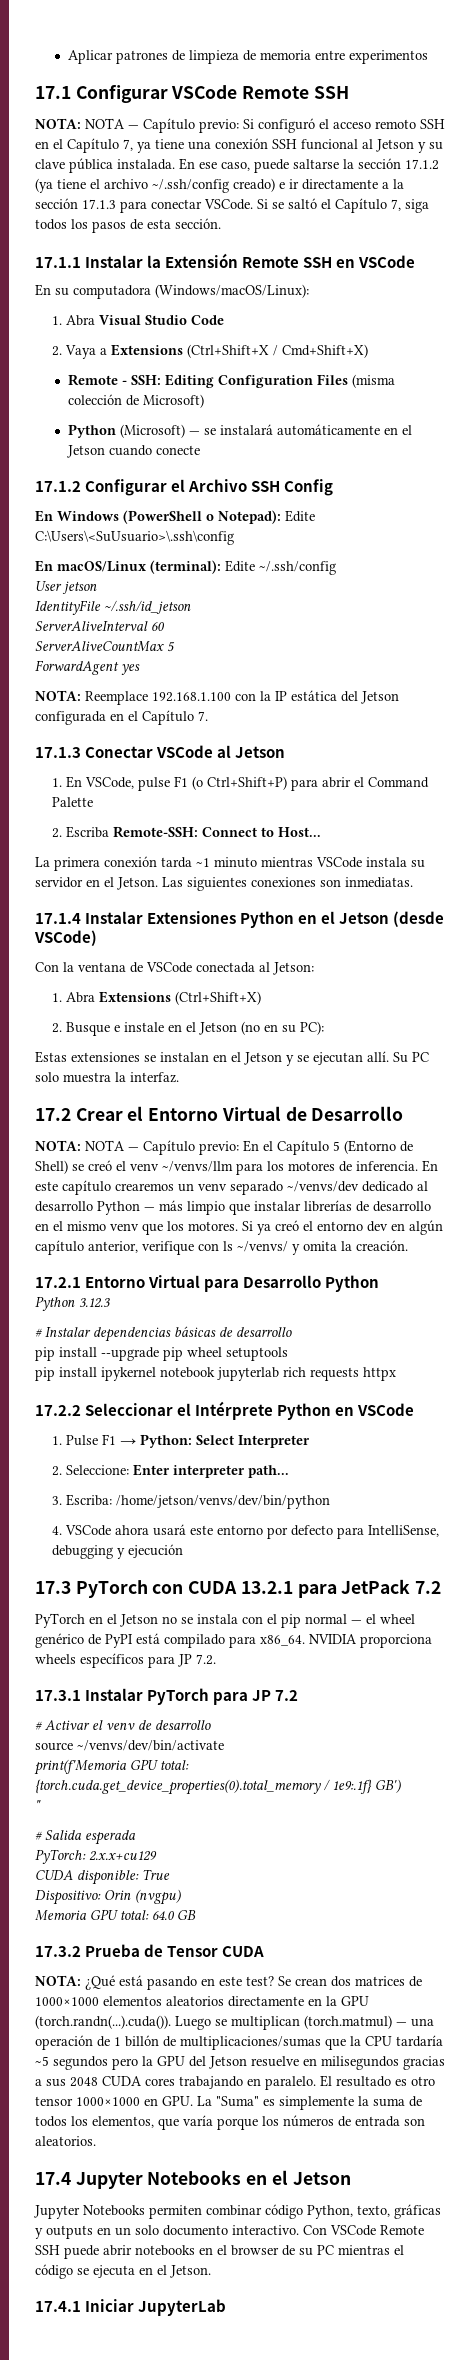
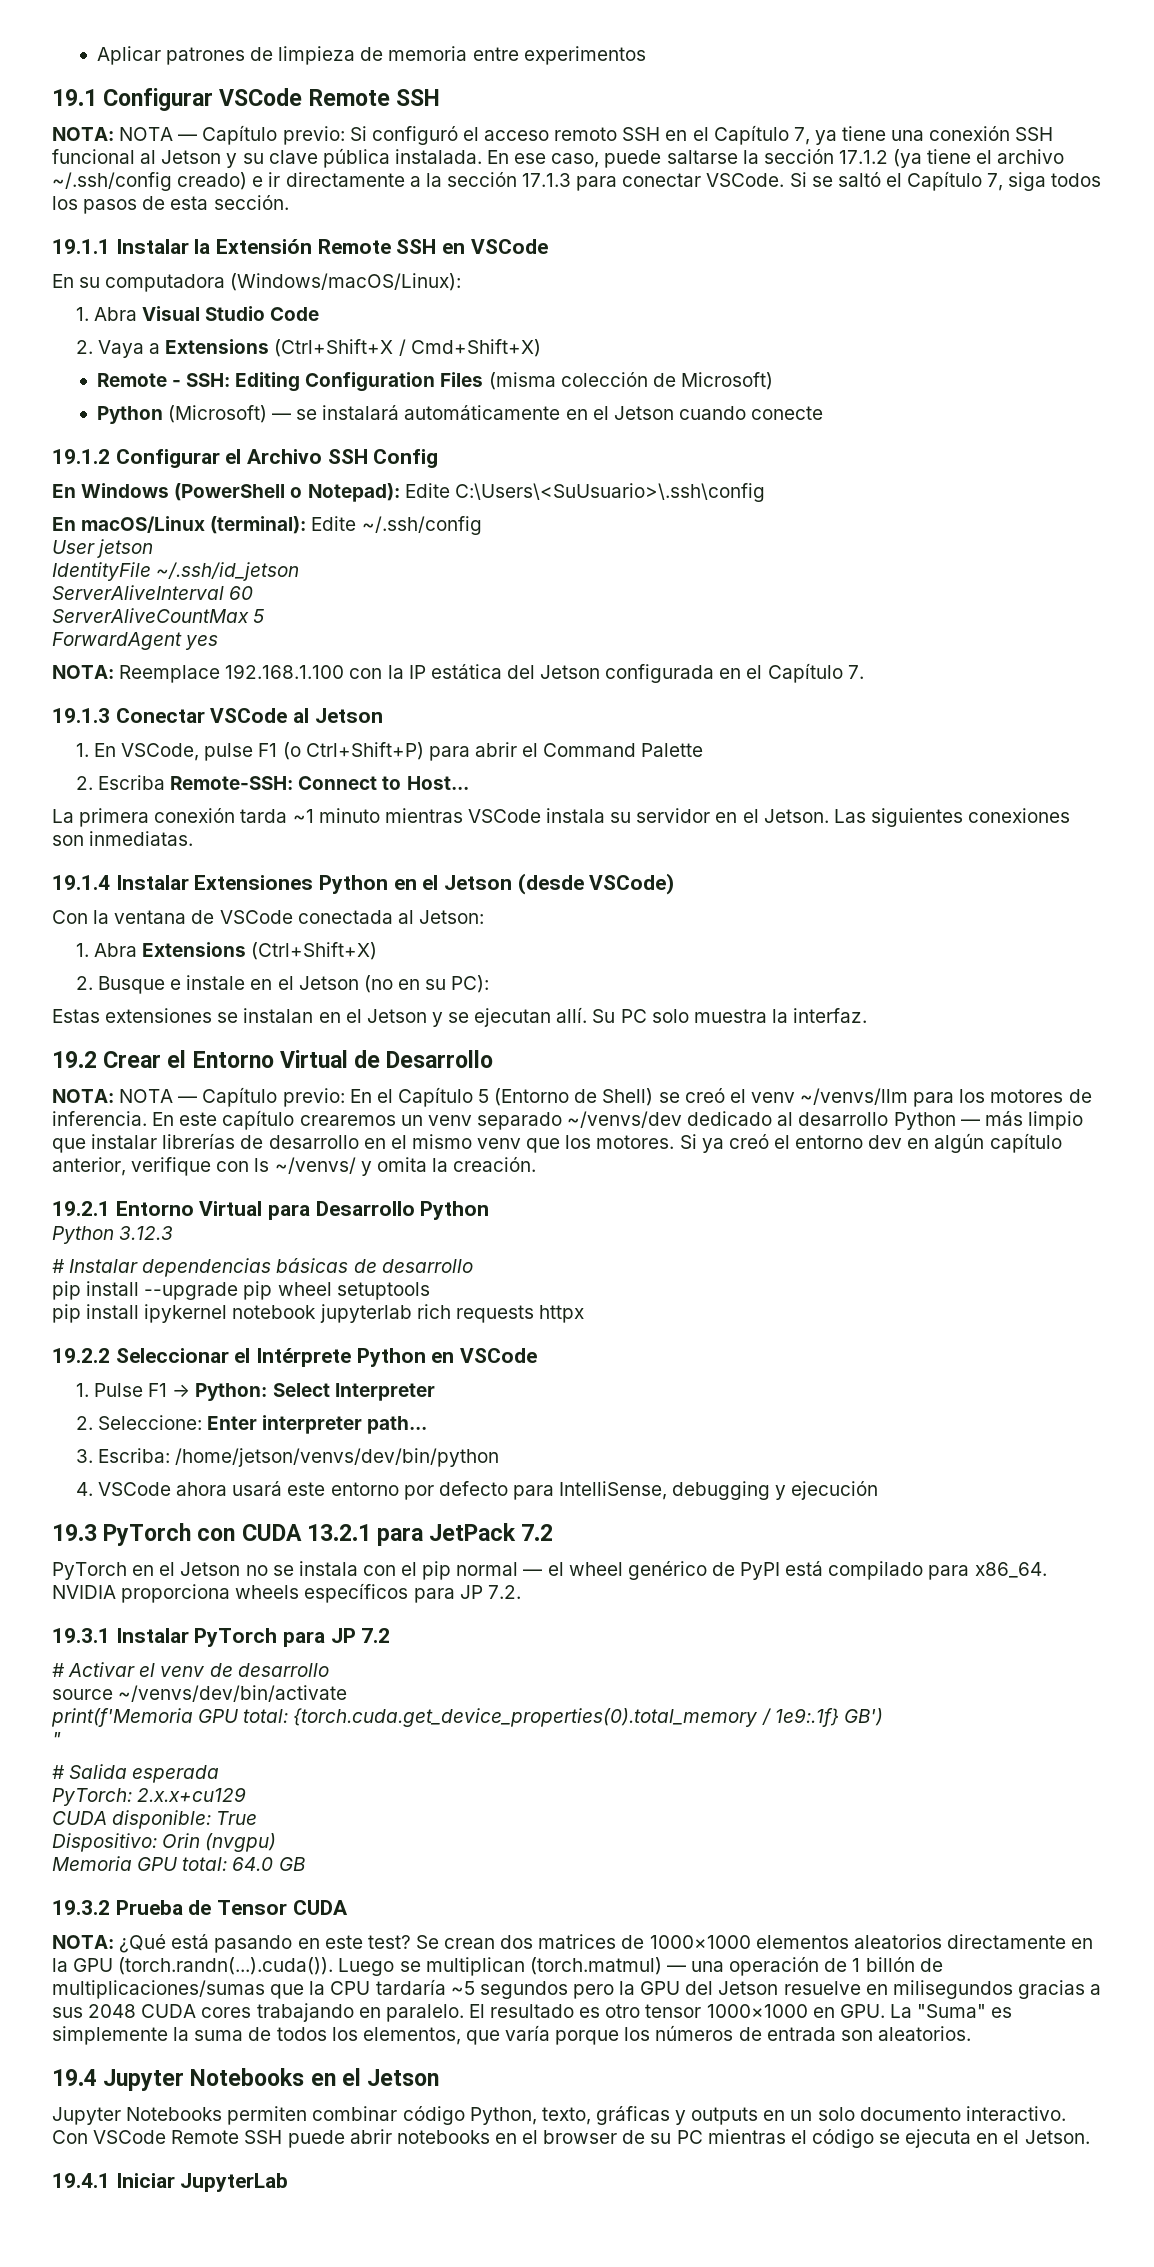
- 17.1 Configurar VSCode Remote SSH
+ 19.1 Configurar VSCode Remote SSH
- 17.1.1 Instalar la Extensión Remote SSH en VSCode
+ 19.1.1 Instalar la Extensión Remote SSH en VSCode
- 17.1.2 Configurar el Archivo SSH Config
+ 19.1.2 Configurar el Archivo SSH Config
- 17.1.3 Conectar VSCode al Jetson
+ 19.1.3 Conectar VSCode al Jetson
- 17.1.4 Instalar Extensiones Python en el Jetson (desde VSCode)
+ 19.1.4 Instalar Extensiones Python en el Jetson (desde VSCode)
- 17.2 Crear el Entorno Virtual de Desarrollo
+ 19.2 Crear el Entorno Virtual de Desarrollo
- 17.2.1 Entorno Virtual para Desarrollo Python
+ 19.2.1 Entorno Virtual para Desarrollo Python
- 17.2.2 Seleccionar el Intérprete Python en VSCode
+ 19.2.2 Seleccionar el Intérprete Python en VSCode
- 17.3 PyTorch con CUDA 13.2.1 para JetPack 7.2
+ 19.3 PyTorch con CUDA 13.2.1 para JetPack 7.2
- 17.3.1 Instalar PyTorch para JP 7.2
+ 19.3.1 Instalar PyTorch para JP 7.2
- 17.3.2 Prueba de Tensor CUDA
+ 19.3.2 Prueba de Tensor CUDA
- 17.4 Jupyter Notebooks en el Jetson
+ 19.4 Jupyter Notebooks en el Jetson
- 17.4.1 Iniciar JupyterLab
+ 19.4.1 Iniciar JupyterLab

